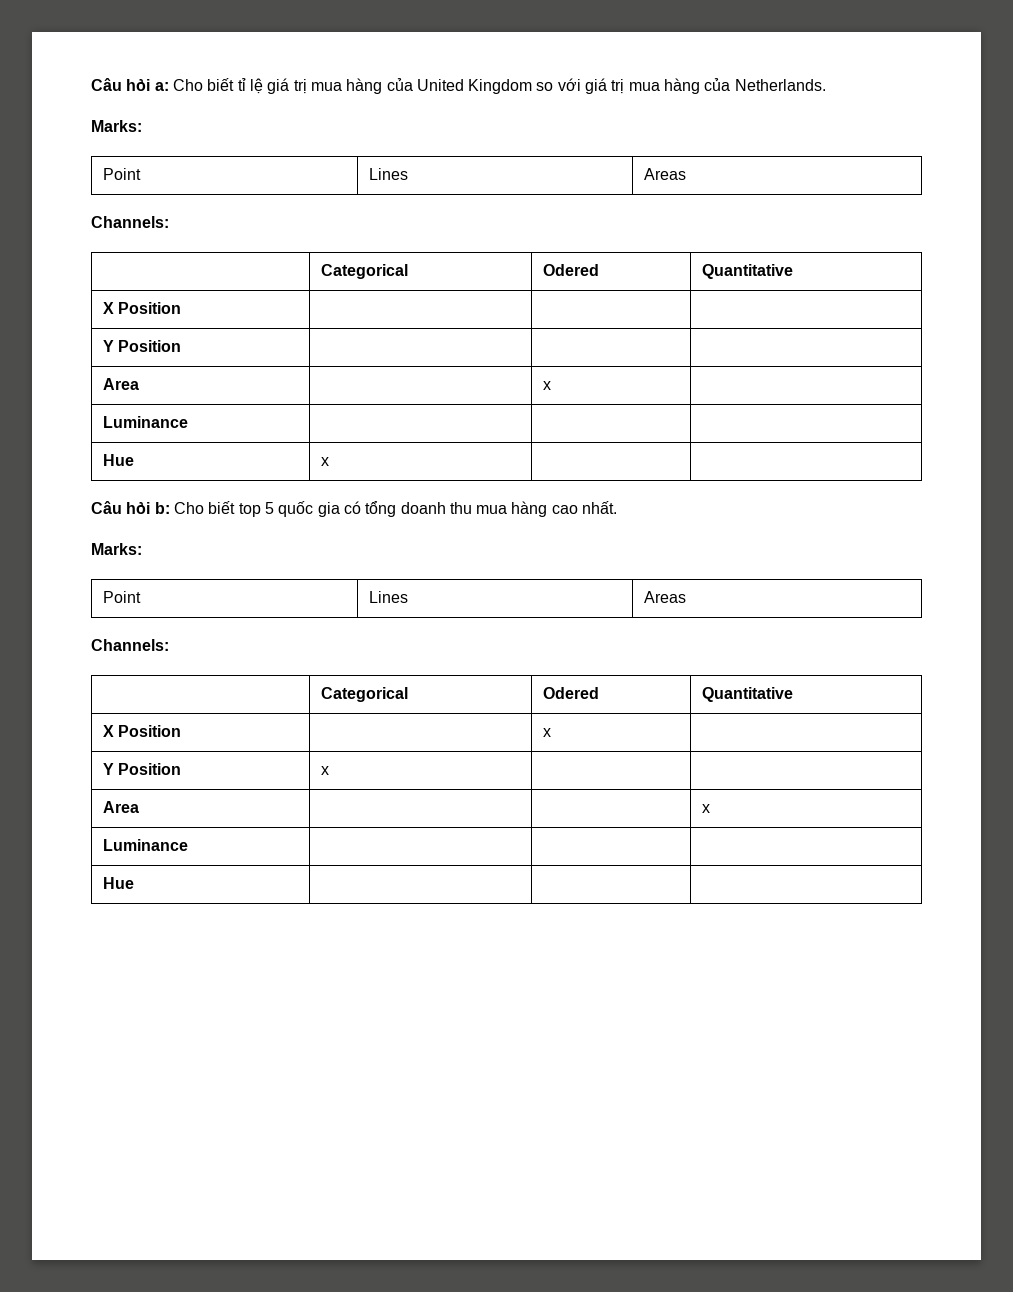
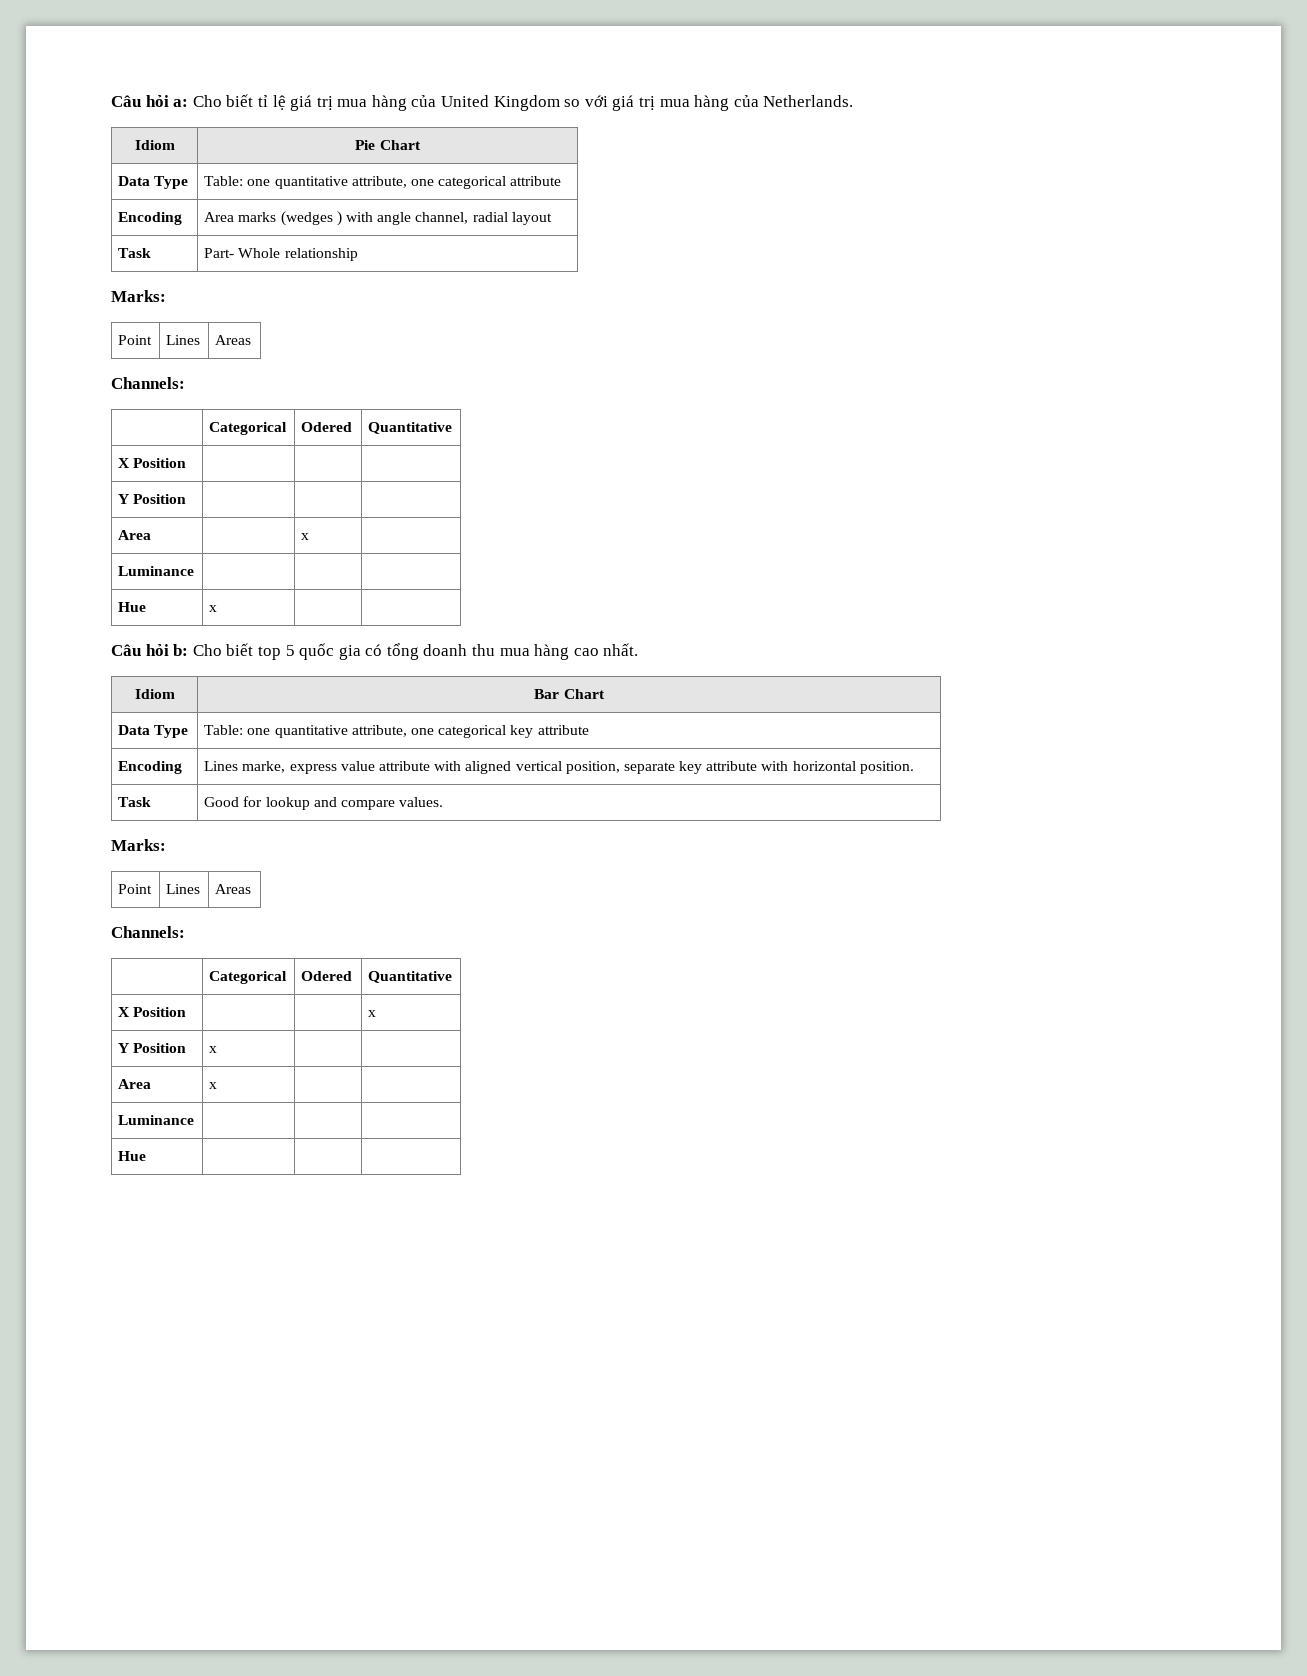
+ Idiom | Pie Chart
+ Data Type | Table: one quantitative attribute, one categorical attribute
+ Encoding | Area marks (wedges ) with angle channel, radial layout
+ Task | Part- Whole relationship
+ Idiom | Bar Chart
+ Data Type | Table: one quantitative attribute, one categorical key attribute
+ Encoding | Lines marke, express value attribute with aligned vertical position, separate key attribute with horizontal position.
+ Task | Good for lookup and compare values.
- X Position | | x |
+ X Position | | | x
- Area | | | x
+ Area | x | |

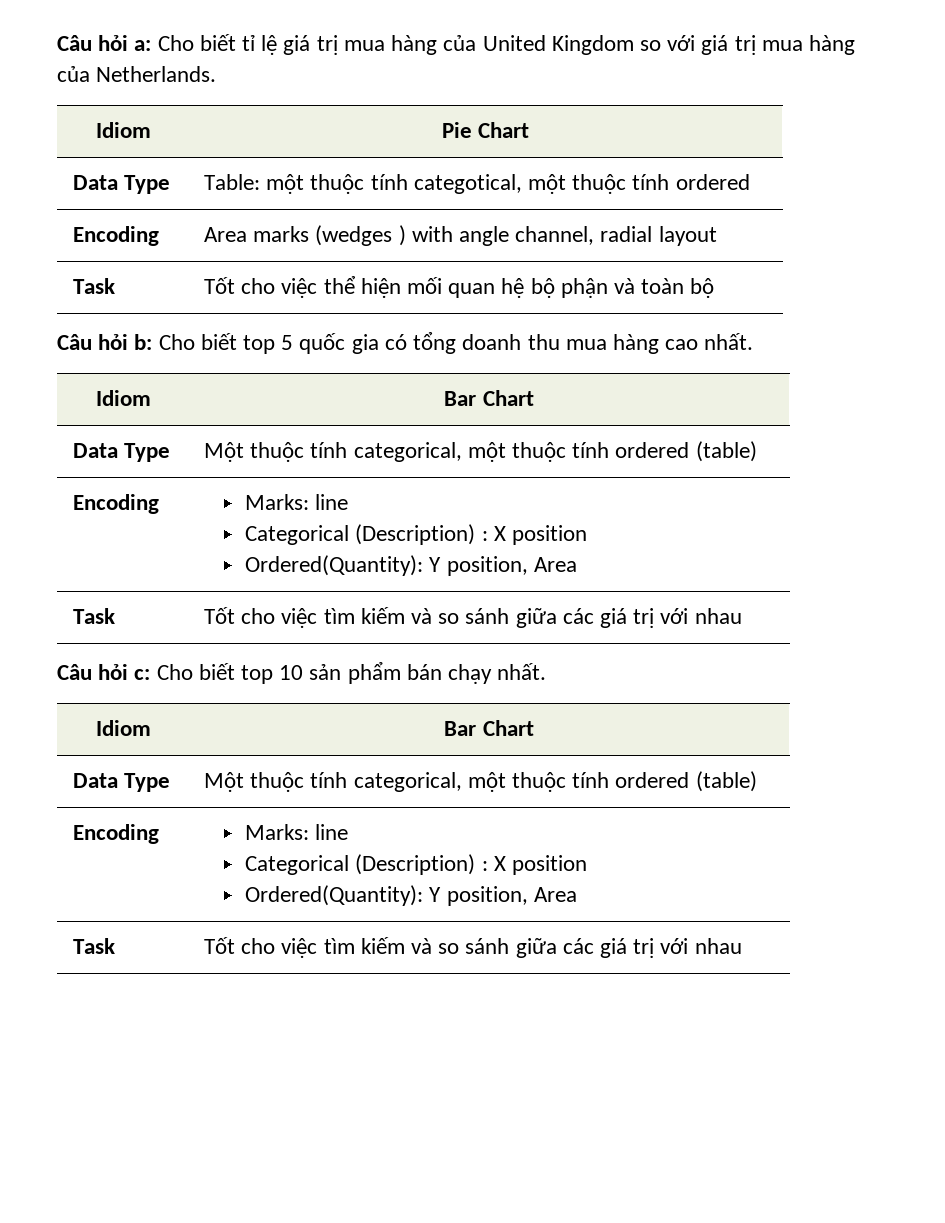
- Data Type | Table: one quantitative attribute, one categorical attribute
+ Data Type | Table: một thuộc tính categotical, một thuộc tính ordered
- Task | Part- Whole relationship
- Marks:
- Point | Lines | Areas
- Channels:
- | Categorical | Odered | Quantitative
- X Position | | |
- Y Position | | |
- Area | | x |
- Luminance | | |
- Hue | x | |
+ Task | Tốt cho việc thể hiện mối quan hệ bộ phận và toàn bộ
  Câu hỏi b: Cho biết top 5 quốc gia có tổng doanh thu mua hàng cao nhất.
  Idiom | Bar Chart
- Data Type | Table: one quantitative attribute, one categorical key attribute
- Encoding | Lines marke, express value attribute with aligned vertical position, separate key attribute with horizontal position.
- Task | Good for lookup and compare values.
- Marks:
- Point | Lines | Areas
- Channels:
- | Categorical | Odered | Quantitative
- X Position | | | x
- Y Position | x | |
- Area | x | |
- Luminance | | |
- Hue | | |
+ Data Type | Một thuộc tính categorical, một thuộc tính ordered (table)
+ Encoding | Marks: line
+ Categorical (Description) : X position
+ Ordered(Quantity): Y position, Area
+ Task | Tốt cho việc tìm kiếm và so sánh giữa các giá trị với nhau
+ Câu hỏi c: Cho biết top 10 sản phẩm bán chạy nhất.
+ Idiom | Bar Chart
+ Data Type | Một thuộc tính categorical, một thuộc tính ordered (table)
+ Encoding | Marks: line
+ Categorical (Description) : X position
+ Ordered(Quantity): Y position, Area
+ Task | Tốt cho việc tìm kiếm và so sánh giữa các giá trị với nhau

